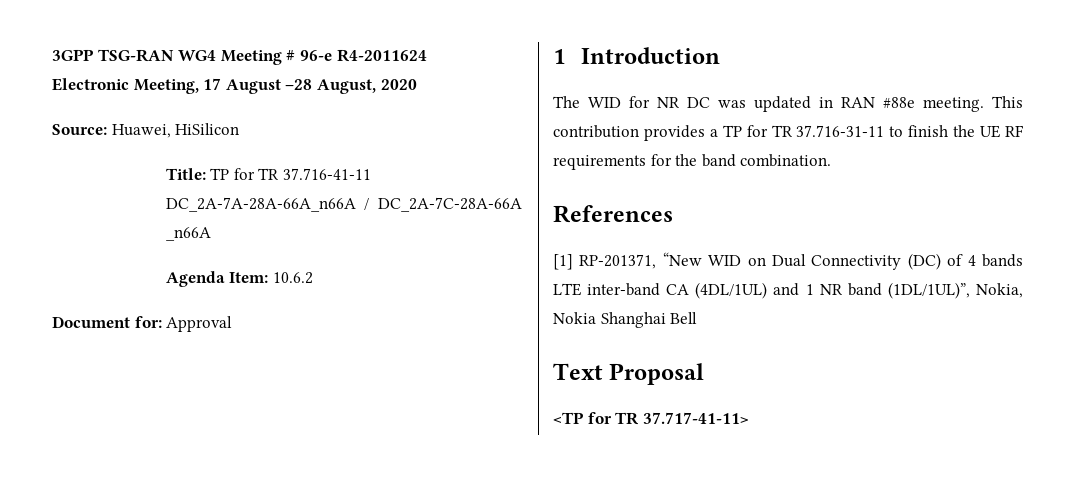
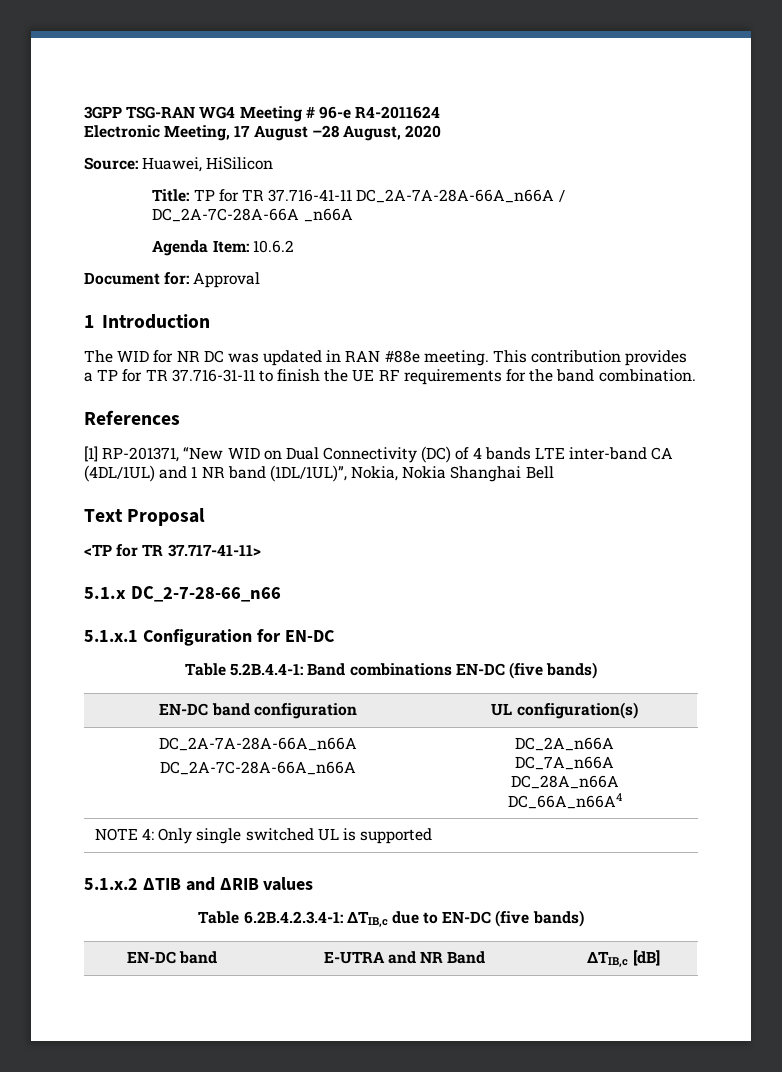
+ 5.1.x DC_2-7-28-66_n66
+ 5.1.x.1 Configuration for EN-DC
+ Table 5.2B.4.4-1: Band combinations EN-DC (five bands)
+ EN-DC band configuration | UL configuration(s)
+ DC_2A-7A-28A-66A_n66A
+ DC_2A-7C-28A-66A_n66A | DC_2A_n66A
+ DC_7A_n66A
+ DC_28A_n66A
+ DC_66A_n66A4
+ NOTE 4: Only single switched UL is supported
+ 5.1.x.2 ∆TIB and ∆RIB values
+ Table 6.2B.4.2.3.4-1: ΔTIB,c due to EN-DC (five bands)
+ EN-DC band | E-UTRA and NR Band | ΔTIB,c [dB]

